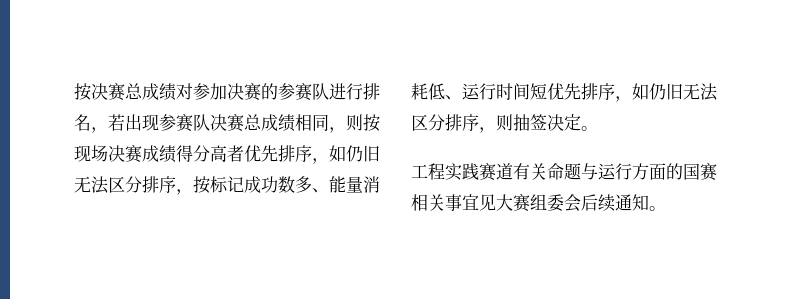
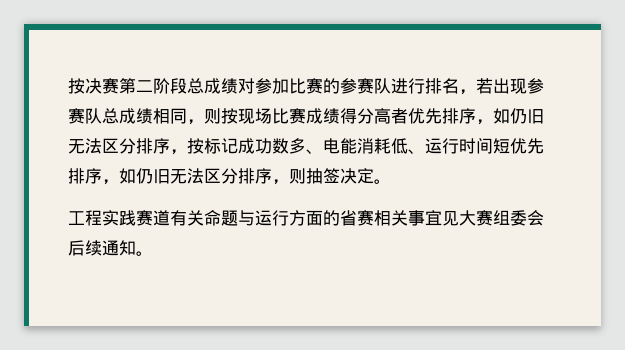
- 按决赛总成绩对参加决赛的参赛队进行排名，若出现参赛队决赛总成绩相同，则按现场决赛成绩得分高者优先排序，如仍旧无法区分排序，按标记成功数多、能量消耗低、运行时间短优先排序，如仍旧无法区分排序，则抽签决定。
+ 按决赛第二阶段总成绩对参加比赛的参赛队进行排名，若出现参赛队总成绩相同，则按现场比赛成绩得分高者优先排序，如仍旧无法区分排序，按标记成功数多、电能消耗低、运行时间短优先排序，如仍旧无法区分排序，则抽签决定。
- 工程实践赛道有关命题与运行方面的国赛相关事宜见大赛组委会后续通知。
+ 工程实践赛道有关命题与运行方面的省赛相关事宜见大赛组委会后续通知。

